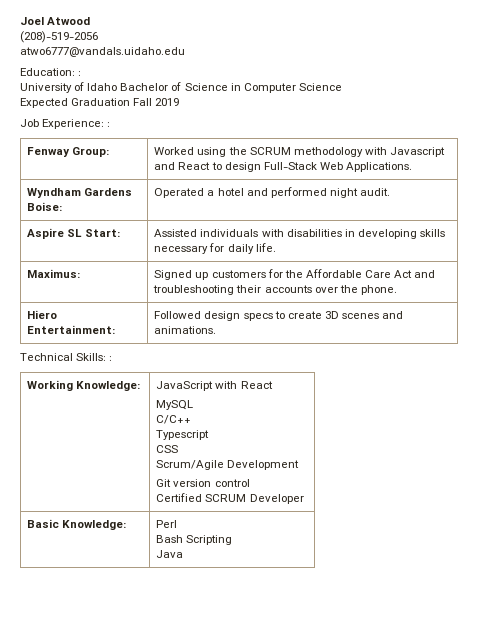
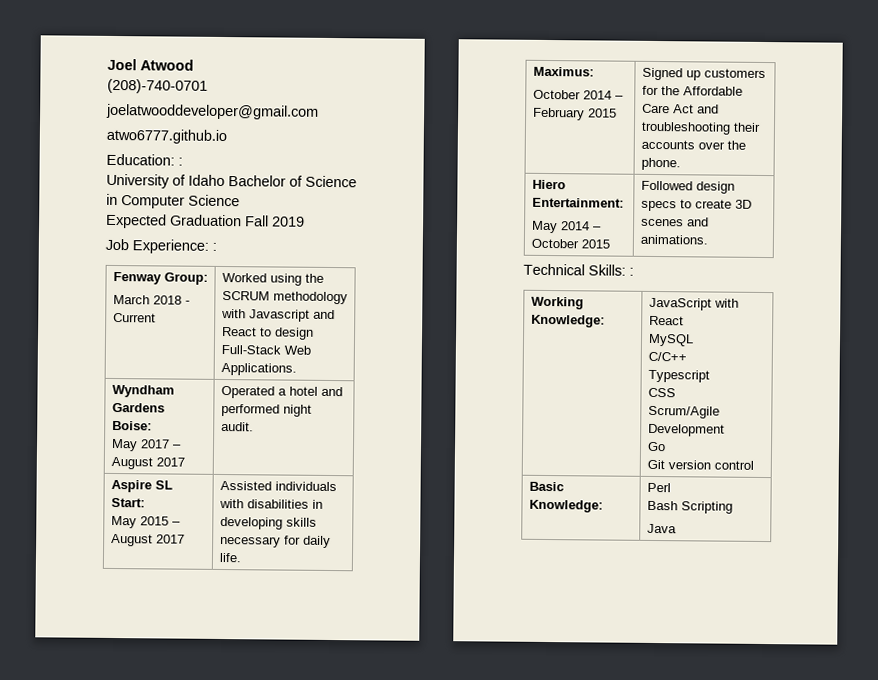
- (208)-519-2056
- atwo6777@vandals.uidaho.edu
+ (208)-740-0701
+ joelatwooddeveloper@gmail.com
+ atwo6777.github.io
- Fenway Group: | Worked using the SCRUM methodology with Javascript and React to design Full-Stack Web Applications.
+ Fenway Group:
+ March 2018 - Current | Worked using the SCRUM methodology with Javascript and React to design Full-Stack Web Applications.
- Wyndham Gardens Boise: | Operated a hotel and performed night audit.
+ Wyndham Gardens Boise:
+ May 2017 – August 2017 | Operated a hotel and performed night audit.
- Aspire SL Start: | Assisted individuals with disabilities in developing skills necessary for daily life.
+ Aspire SL Start:
+ May 2015 – August 2017 | Assisted individuals with disabilities in developing skills necessary for daily life.
- Maximus: | Signed up customers for the Affordable Care Act and troubleshooting their accounts over the phone.
+ Maximus:
+ October 2014 – February 2015 | Signed up customers for the Affordable Care Act and troubleshooting their accounts over the phone.
- Hiero Entertainment: | Followed design specs to create 3D scenes and animations.
+ Hiero Entertainment:
+ May 2014 – October 2015 | Followed design specs to create 3D scenes and animations.
  Working Knowledge: | JavaScript with React
  MySQL
  C/C++
  Typescript
  CSS
  Scrum/Agile Development
+ Go
  Git version control
- Certified SCRUM Developer

